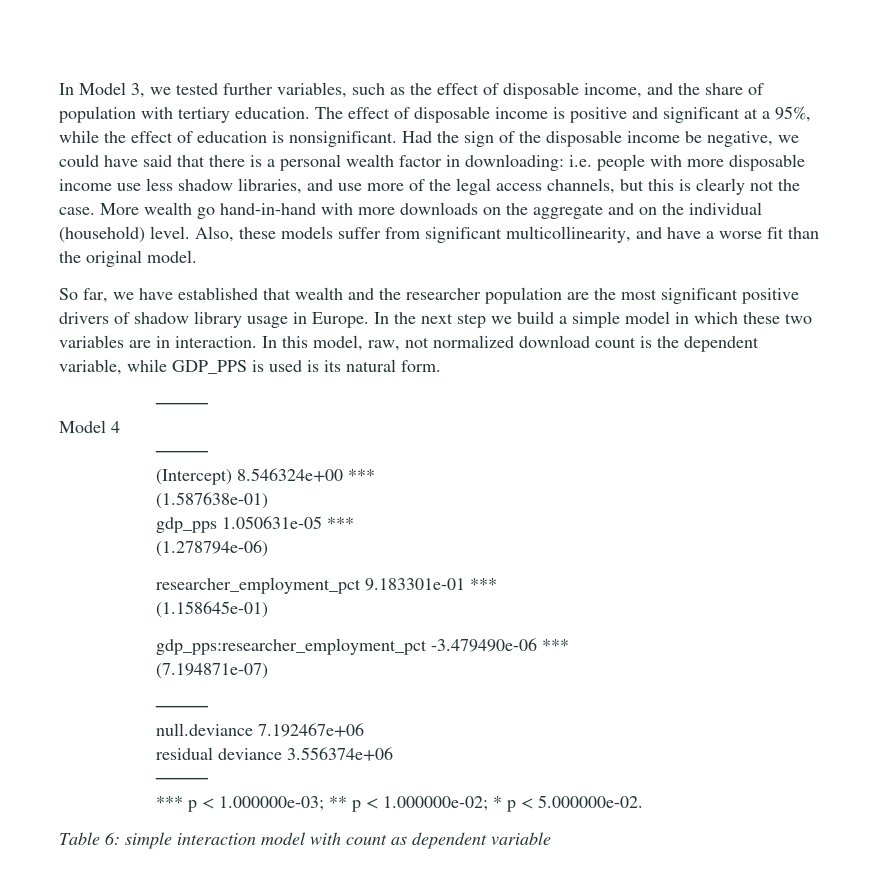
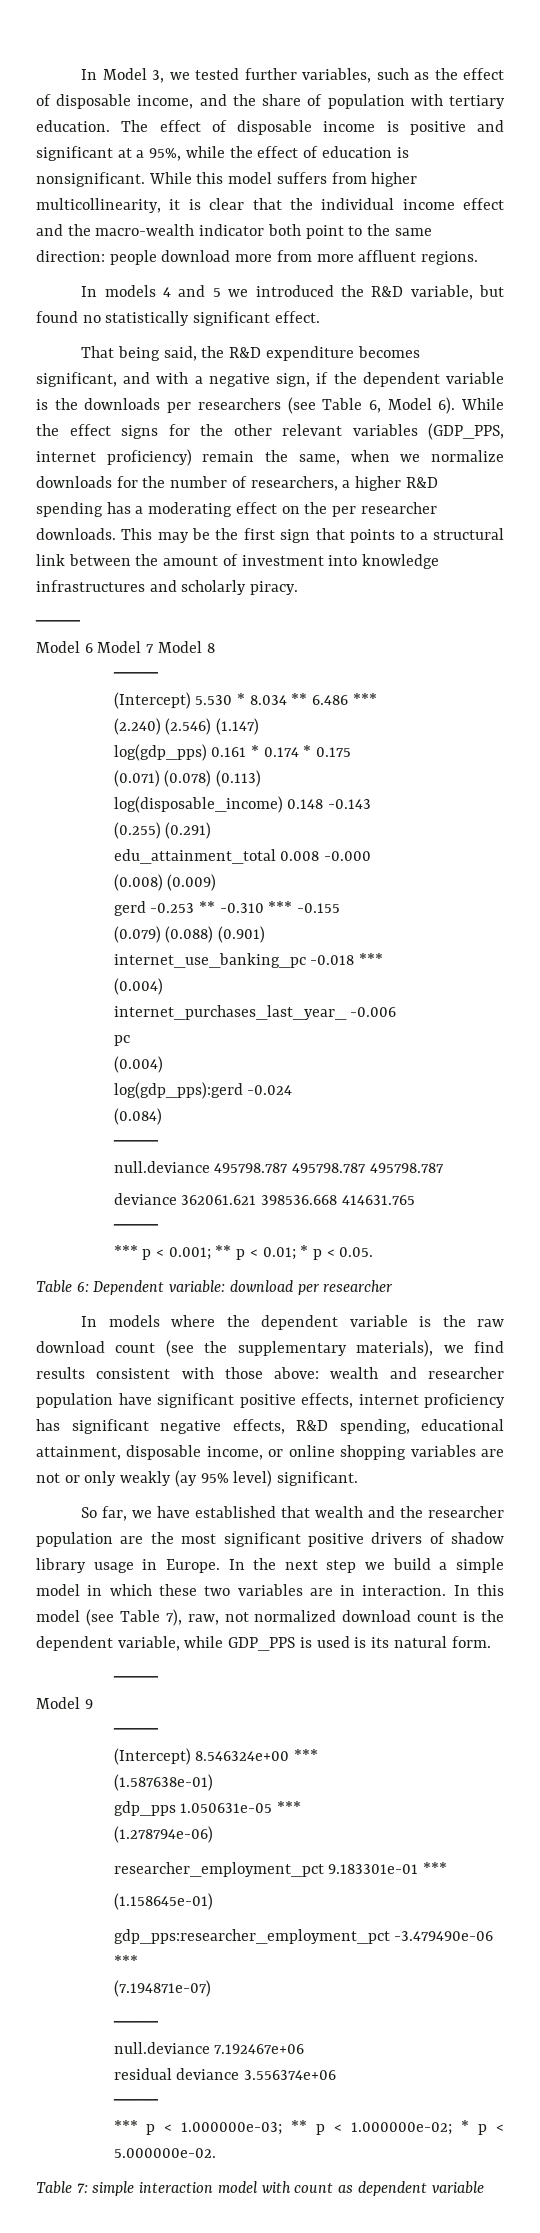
- Had the sign of the disposable income be negative, we could have said that there is a personal wealth factor in downloading: i.e. people with more disposable income use less shadow libraries, and use more of the legal access channels, but this is clearly not the case. More wealth go hand-in-hand with more downloads on the aggregate and on the individual (household) level. Also, these models suffer from significant multicollinearity, and have a worse fit than the original model.
+ While this model suffers from higher multicollinearity, it is clear that the individual income effect and the macro-wealth indicator both point to the same direction: people download more from more affluent regions.
+ In models 4 and 5 we introduced the R&D variable, but found no statistically significant effect.
+ That being said, the R&D expenditure becomes significant, and with a negative sign, if the dependent variable is the downloads per researchers (see Table 6, Model 6). While the effect signs for the other relevant variables (GDP_PPS, internet proficiency) remain the same, when we normalize downloads for the number of researchers, a higher R&D spending has a moderating effect on the per researcher downloads. This may be the first sign that points to a structural link between the amount of investment into knowledge infrastructures and scholarly piracy.
+ ────
+ Model 6 Model 7 Model 8
+ ────
+ (Intercept) 5.530 * 8.034 ** 6.486 ***
+ (2.240) (2.546) (1.147)
+ log(gdp_pps) 0.161 * 0.174 * 0.175
+ (0.071) (0.078) (0.113)
+ log(disposable_income) 0.148 -0.143
+ (0.255) (0.291)
+ edu_attainment_total 0.008 -0.000
+ (0.008) (0.009)
+ gerd -0.253 ** -0.310 *** -0.155
+ (0.079) (0.088) (0.901)
+ internet_use_banking_pc -0.018 ***
+ (0.004)
+ internet_purchases_last_year_ -0.006
+ pc
+ (0.004)
+ log(gdp_pps):gerd -0.024
+ (0.084)
+ ────
+ null.deviance 495798.787 495798.787 495798.787
+ deviance 362061.621 398536.668 414631.765
+ ────
+ *** p < 0.001; ** p < 0.01; * p < 0.05.
+ Table 6: Dependent variable: download per researcher
+ In models where the dependent variable is the raw download count (see the supplementary materials), we find results consistent with those above: wealth and researcher population have significant positive effects, internet proficiency has significant negative effects, R&D spending, educational attainment, disposable income, or online shopping variables are not or only weakly (ay 95% level) significant.
- In this model, raw, not normalized download count is the dependent variable, while GDP_PPS is used is its natural form.
+ In this model (see Table 7), raw, not normalized download count is the dependent variable, while GDP_PPS is used is its natural form.
- Model 4
+ Model 9
- Table 6: simple interaction model with count as dependent variable
+ Table 7: simple interaction model with count as dependent variable

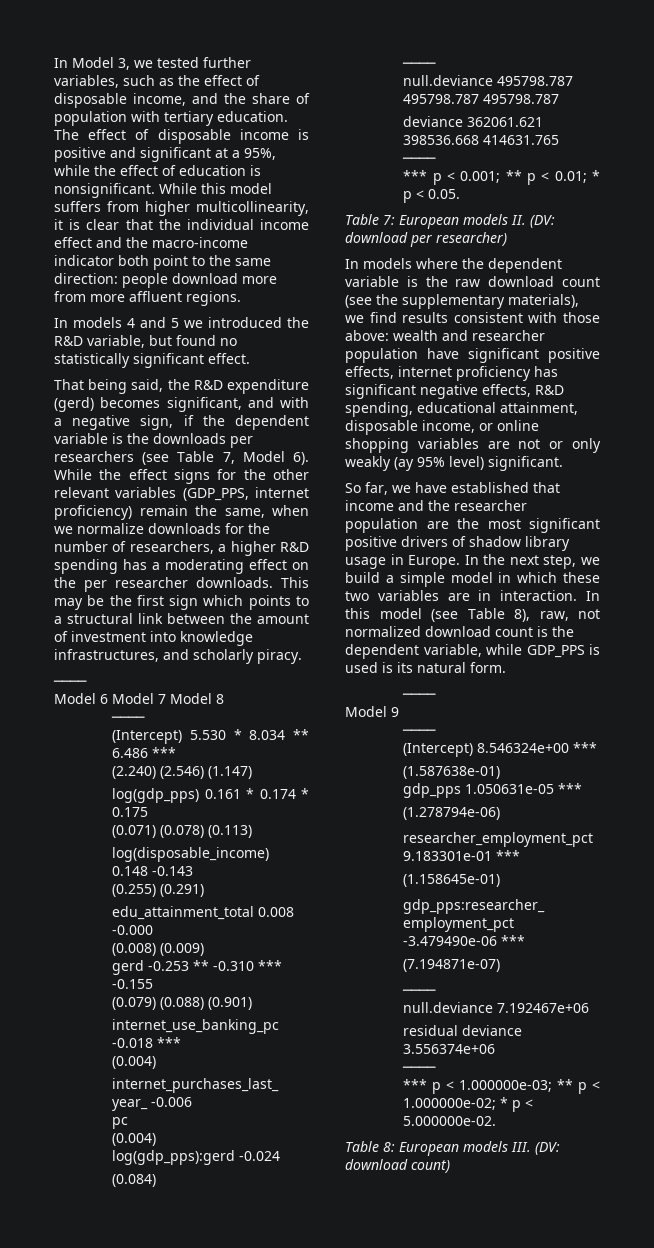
- While this model suffers from higher multicollinearity, it is clear that the individual income effect and the macro-wealth indicator both point to the same direction: people download more from more affluent regions.
+ While this model suffers from higher multicollinearity, it is clear that the individual income effect and the macro-income indicator both point to the same direction: people download more from more affluent regions.
- That being said, the R&D expenditure becomes significant, and with a negative sign, if the dependent variable is the downloads per researchers (see Table 6, Model 6).
+ That being said, the R&D expenditure (gerd) becomes significant, and with a negative sign, if the dependent variable is the downloads per researchers (see Table 7, Model 6).
- This may be the first sign that points to a structural link between the amount of investment into knowledge infrastructures and scholarly piracy.
+ This may be the first sign which points to a structural link between the amount of investment into knowledge infrastructures, and scholarly piracy.
- Table 6: Dependent variable: download per researcher
+ Table 7: European models II. (DV: download per researcher)
- So far, we have established that wealth and the researcher population are the most significant positive drivers of shadow library usage in Europe.
+ So far, we have established that income and the researcher population are the most significant positive drivers of shadow library usage in Europe.
- In the next step we build a simple model in which these two variables are in interaction.
+ In the next step, we build a simple model in which these two variables are in interaction.
- In this model (see Table 7), raw, not normalized download count is the dependent variable, while GDP_PPS is used is its natural form.
+ In this model (see Table 8), raw, not normalized download count is the dependent variable, while GDP_PPS is used is its natural form.
- Table 7: simple interaction model with count as dependent variable
+ Table 8: European models III. (DV: download count)

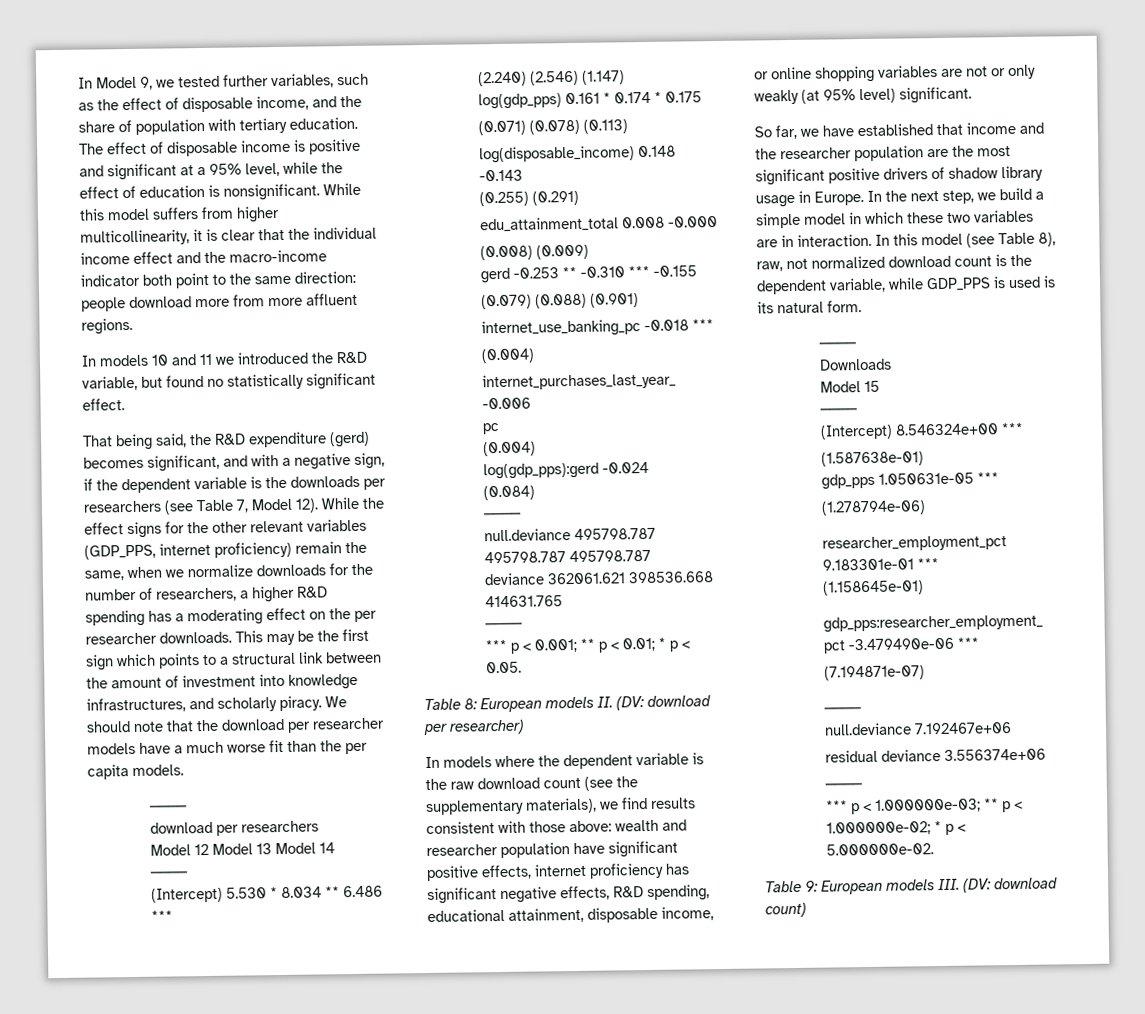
- In Model 3, we tested further variables, such as the effect of disposable income, and the share of population with tertiary education.
+ In Model 9, we tested further variables, such as the effect of disposable income, and the share of population with tertiary education.
- The effect of disposable income is positive and significant at a 95%, while the effect of education is nonsignificant.
+ The effect of disposable income is positive and significant at a 95% level, while the effect of education is nonsignificant.
- In models 4 and 5 we introduced the R&D variable, but found no statistically significant effect.
+ In models 10 and 11 we introduced the R&D variable, but found no statistically significant effect.
- That being said, the R&D expenditure (gerd) becomes significant, and with a negative sign, if the dependent variable is the downloads per researchers (see Table 7, Model 6).
+ That being said, the R&D expenditure (gerd) becomes significant, and with a negative sign, if the dependent variable is the downloads per researchers (see Table 7, Model 12).
- This may be the first sign which points to a structural link between the amount of investment into knowledge infrastructures, and scholarly piracy.
+ This may be the first sign which points to a structural link between the amount of investment into knowledge infrastructures, and scholarly piracy. We should note that the download per researcher models have a much worse fit than the per capita models.
  ────
- Model 6 Model 7 Model 8
+ download per researchers
+ Model 12 Model 13 Model 14
- Table 7: European models II. (DV: download per researcher)
+ Table 8: European models II. (DV: download per researcher)
- In models where the dependent variable is the raw download count (see the supplementary materials), we find results consistent with those above: wealth and researcher population have significant positive effects, internet proficiency has significant negative effects, R&D spending, educational attainment, disposable income, or online shopping variables are not or only weakly (ay 95% level) significant.
+ In models where the dependent variable is the raw download count (see the supplementary materials), we find results consistent with those above: wealth and researcher population have significant positive effects, internet proficiency has significant negative effects, R&D spending, educational attainment, disposable income, or online shopping variables are not or only weakly (at 95% level) significant.
- Model 9
+ Downloads
+ Model 15
- Table 8: European models III. (DV: download count)
+ Table 9: European models III. (DV: download count)

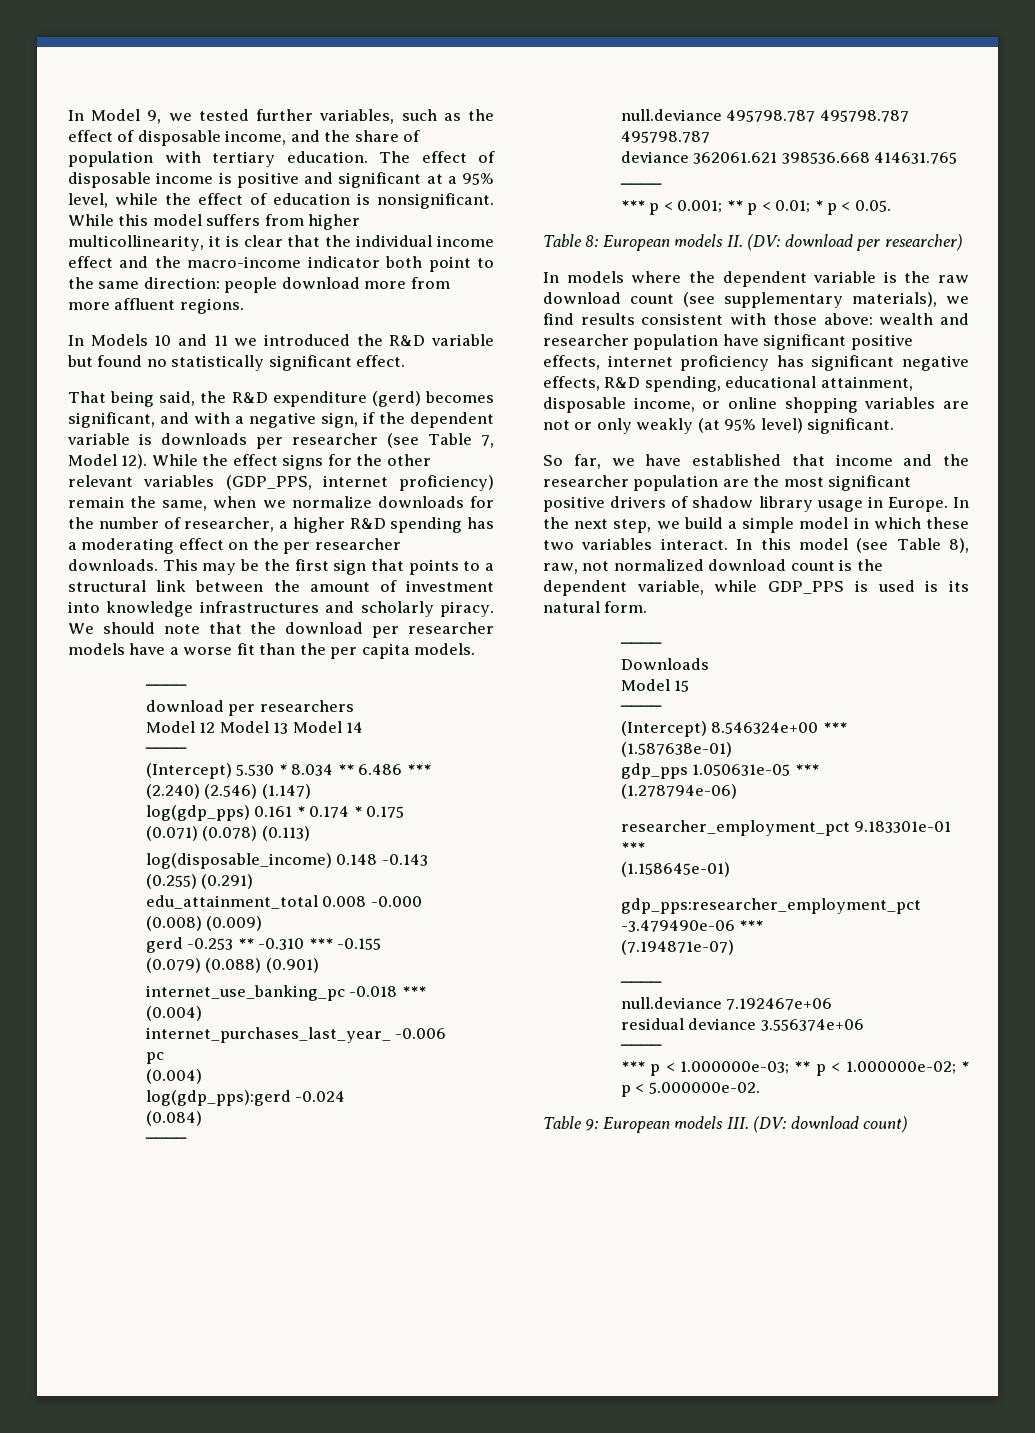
- In models 10 and 11 we introduced the R&D variable, but found no statistically significant effect.
+ In Models 10 and 11 we introduced the R&D variable but found no statistically significant effect.
- That being said, the R&D expenditure (gerd) becomes significant, and with a negative sign, if the dependent variable is the downloads per researchers (see Table 7, Model 12).
+ That being said, the R&D expenditure (gerd) becomes significant, and with a negative sign, if the dependent variable is downloads per researcher (see Table 7, Model 12).
- While the effect signs for the other relevant variables (GDP_PPS, internet proficiency) remain the same, when we normalize downloads for the number of researchers, a higher R&D spending has a moderating effect on the per researcher downloads.
+ While the effect signs for the other relevant variables (GDP_PPS, internet proficiency) remain the same, when we normalize downloads for the number of researcher, a higher R&D spending has a moderating effect on the per researcher downloads.
- This may be the first sign which points to a structural link between the amount of investment into knowledge infrastructures, and scholarly piracy.
+ This may be the first sign that points to a structural link between the amount of investment into knowledge infrastructures and scholarly piracy.
- We should note that the download per researcher models have a much worse fit than the per capita models.
+ We should note that the download per researcher models have a worse fit than the per capita models.
- In models where the dependent variable is the raw download count (see the supplementary materials), we find results consistent with those above: wealth and researcher population have significant positive effects, internet proficiency has significant negative effects, R&D spending, educational attainment, disposable income, or online shopping variables are not or only weakly (at 95% level) significant.
+ In models where the dependent variable is the raw download count (see supplementary materials), we find results consistent with those above: wealth and researcher population have significant positive effects, internet proficiency has significant negative effects, R&D spending, educational attainment, disposable income, or online shopping variables are not or only weakly (at 95% level) significant.
- In the next step, we build a simple model in which these two variables are in interaction.
+ In the next step, we build a simple model in which these two variables interact.

